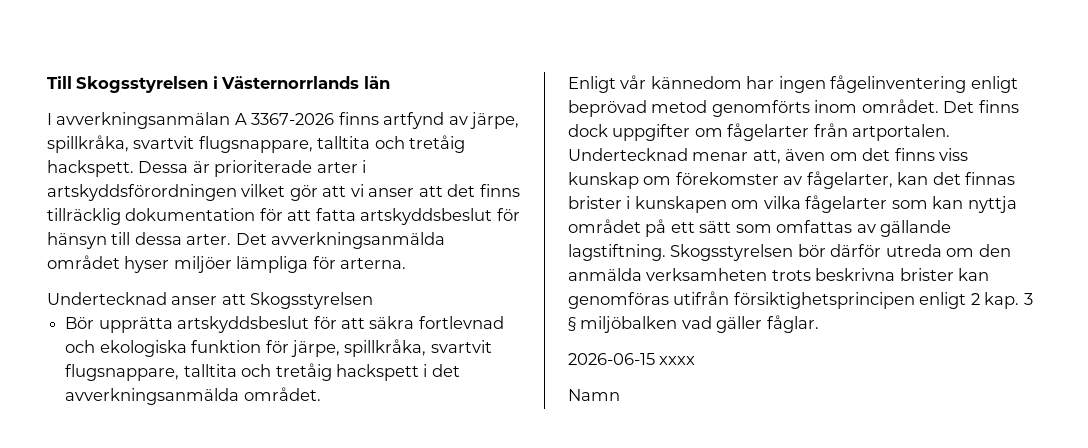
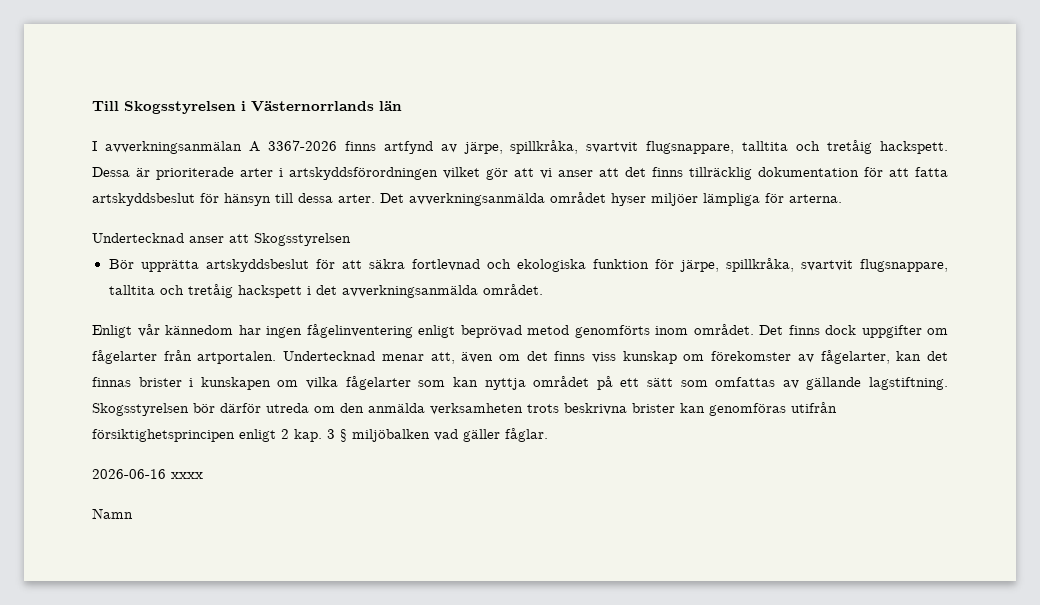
- 2026-06-15 xxxx
+ 2026-06-16 xxxx

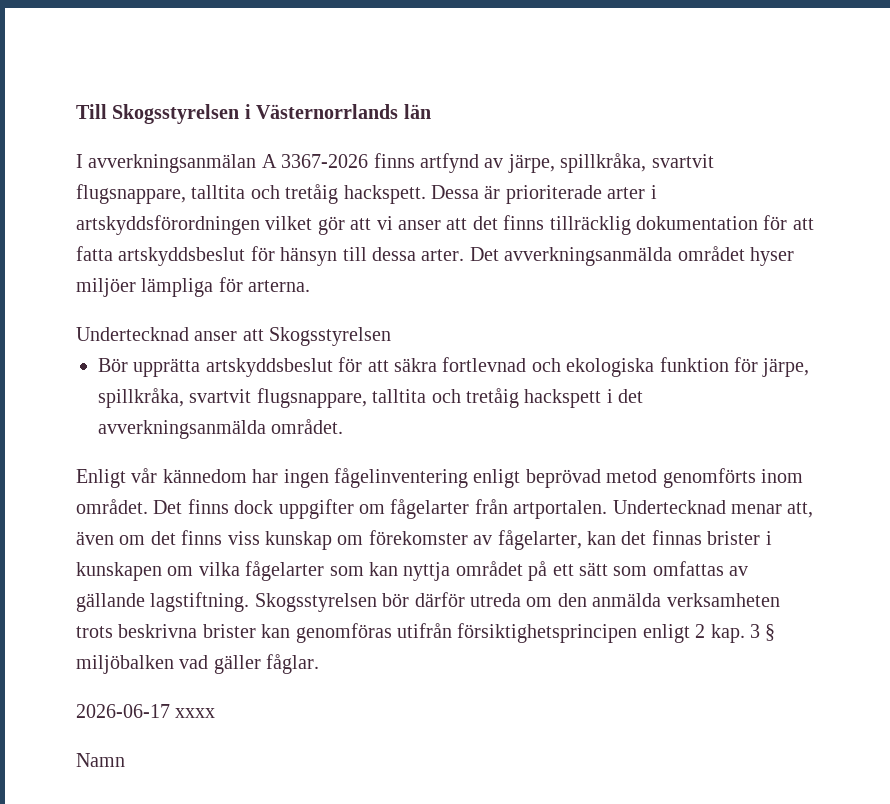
- 2026-06-16 xxxx
+ 2026-06-17 xxxx

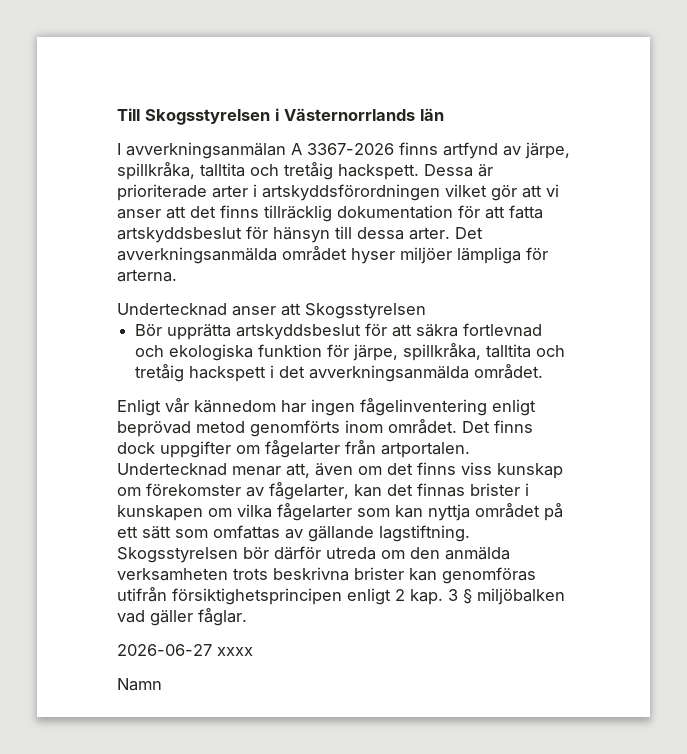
- I avverkningsanmälan A 3367-2026 finns artfynd av järpe, spillkråka, svartvit flugsnappare, talltita och tretåig hackspett.
+ I avverkningsanmälan A 3367-2026 finns artfynd av järpe, spillkråka, talltita och tretåig hackspett.
- Bör upprätta artskyddsbeslut för att säkra fortlevnad och ekologiska funktion för järpe, spillkråka, svartvit flugsnappare, talltita och tretåig hackspett i det avverkningsanmälda området.
+ Bör upprätta artskyddsbeslut för att säkra fortlevnad och ekologiska funktion för järpe, spillkråka, talltita och tretåig hackspett i det avverkningsanmälda området.
- 2026-06-17 xxxx
+ 2026-06-27 xxxx

